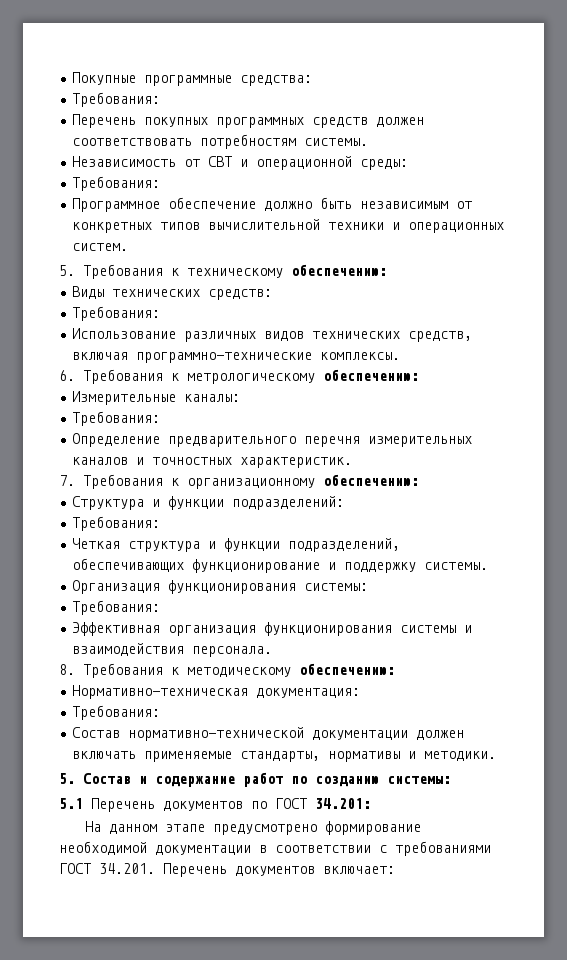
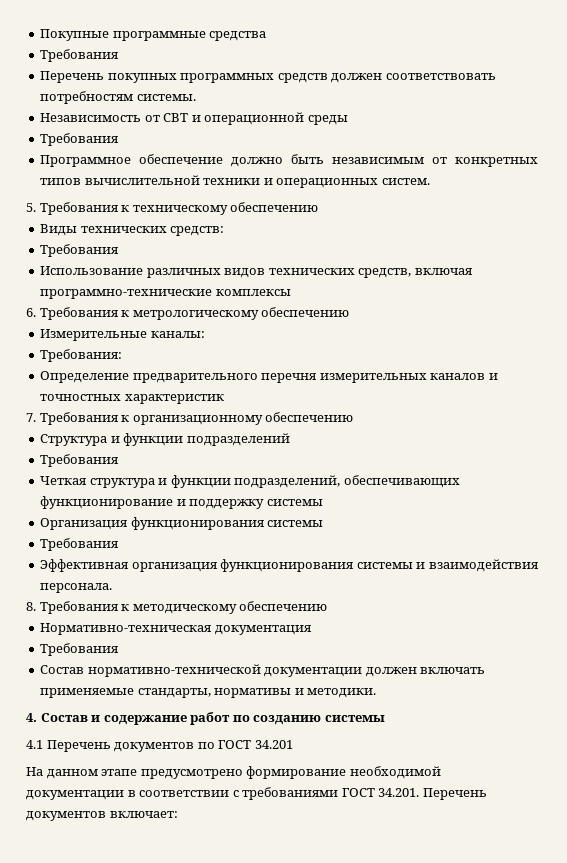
- Покупные программные средства:
- Требования:
+ Покупные программные средства
+ Требования
- Независимость от СВТ и операционной среды:
- Требования:
+ Независимость от СВТ и операционной среды
+ Требования
- 5. Требования к техническому обеспечению:
+ 5. Требования к техническому обеспечению
  Виды технических средств:
- Требования:
+ Требования
- Использование различных видов технических средств, включая программно-технические комплексы.
+ Использование различных видов технических средств, включая программно-технические комплексы
- 6. Требования к метрологическому обеспечению:
+ 6. Требования к метрологическому обеспечению
- Определение предварительного перечня измерительных каналов и точностных характеристик.
+ Определение предварительного перечня измерительных каналов и точностных характеристик
- 7. Требования к организационному обеспечению:
+ 7. Требования к организационному обеспечению
- Структура и функции подразделений:
- Требования:
+ Структура и функции подразделений
+ Требования
- Четкая структура и функции подразделений, обеспечивающих функционирование и поддержку системы.
+ Четкая структура и функции подразделений, обеспечивающих функционирование и поддержку системы
- Организация функционирования системы:
- Требования:
+ Организация функционирования системы
+ Требования
- 8. Требования к методическому обеспечению:
+ 8. Требования к методическому обеспечению
- Нормативно-техническая документация:
- Требования:
+ Нормативно-техническая документация
+ Требования
- 5. Состав и содержание работ по созданию системы:
- 5.1 Перечень документов по ГОСТ 34.201:
+ 4. Состав и содержание работ по созданию системы
+ 4.1 Перечень документов по ГОСТ 34.201

